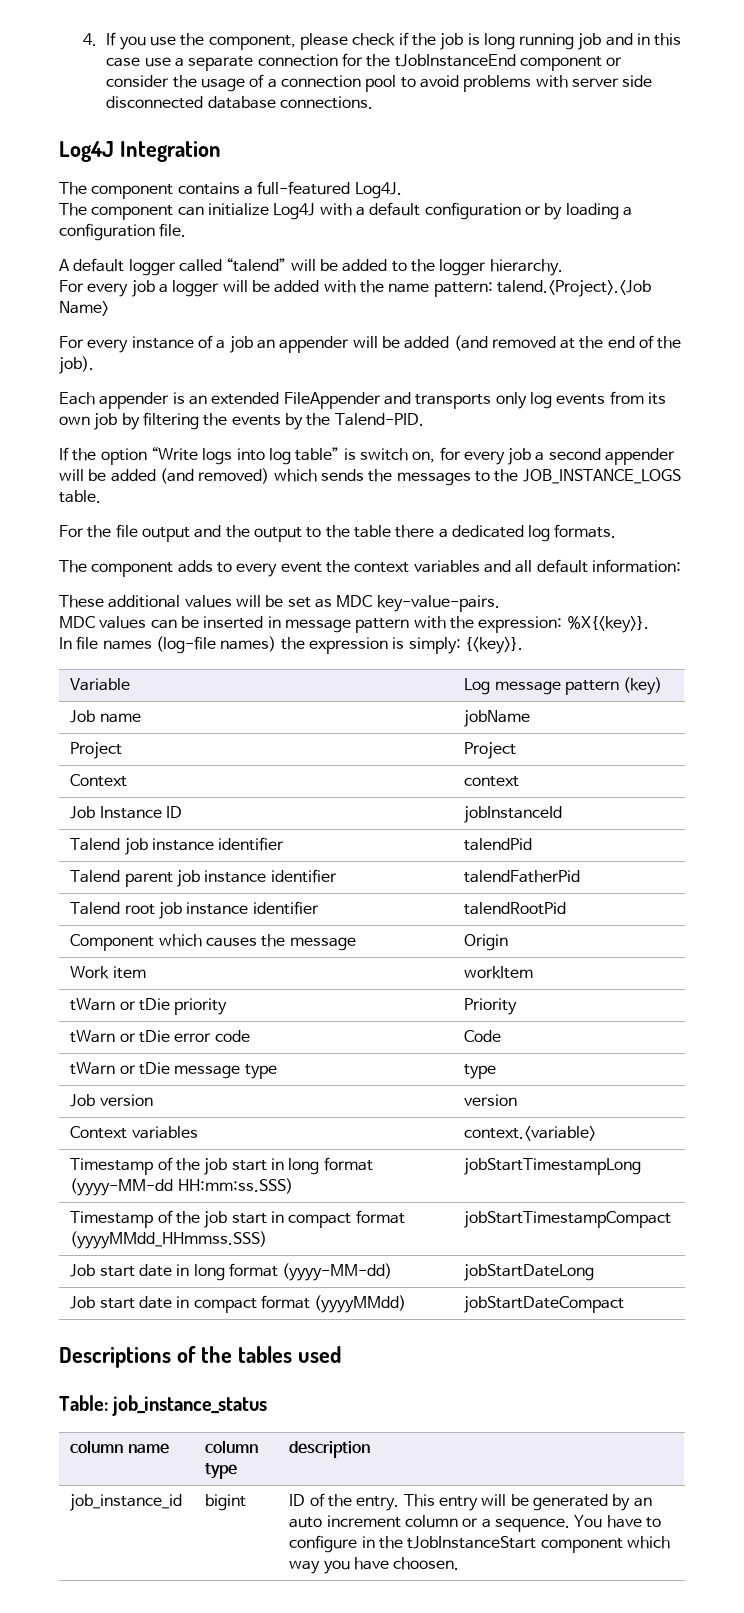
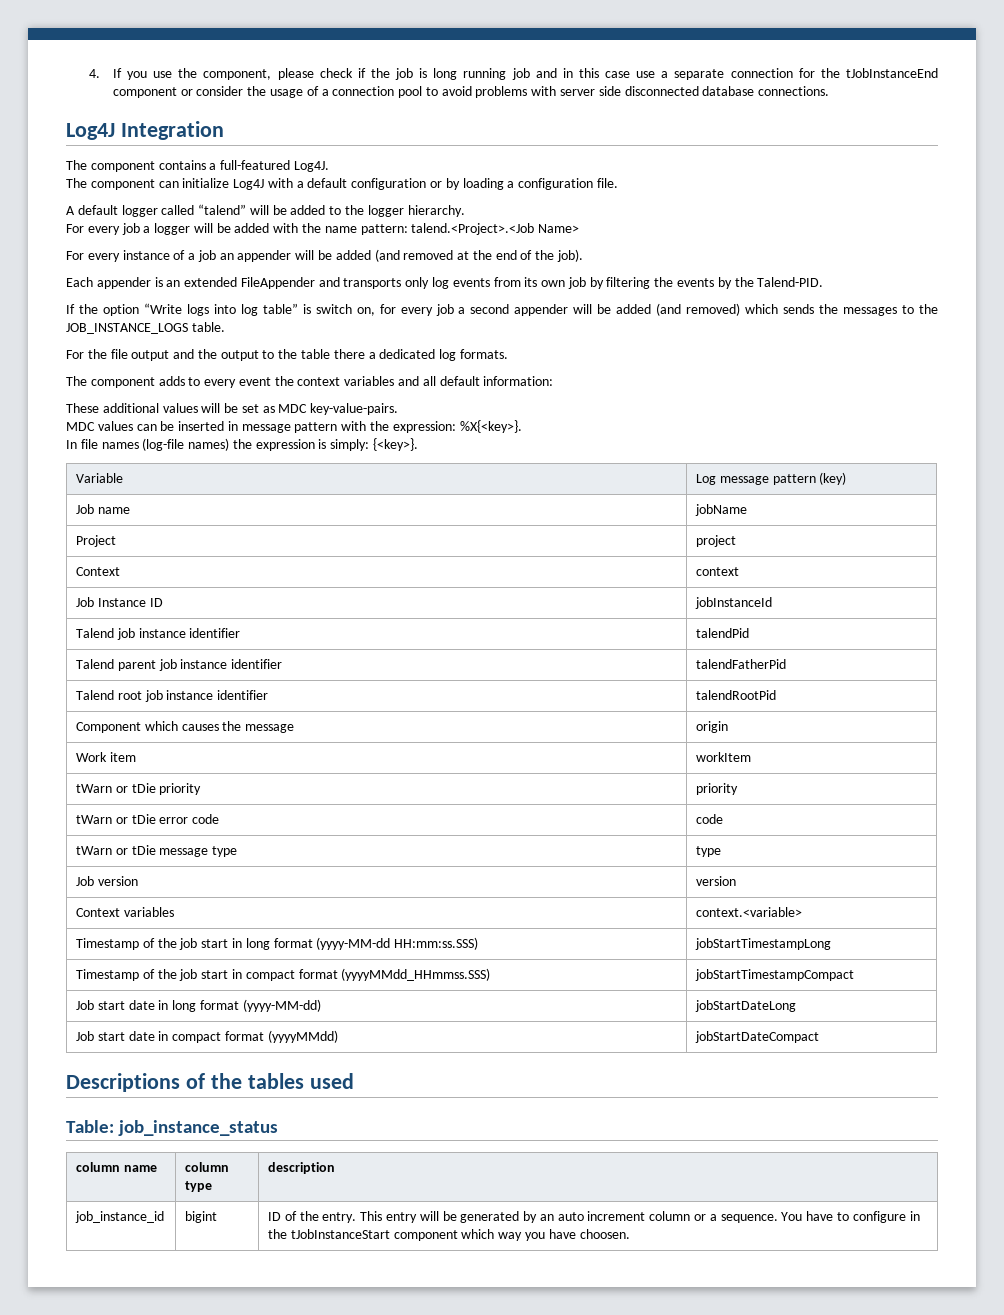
- Project | Project
+ Project | project
- Component which causes the message | Origin
+ Component which causes the message | origin
- tWarn or tDie priority | Priority
+ tWarn or tDie priority | priority
- tWarn or tDie error code | Code
+ tWarn or tDie error code | code

